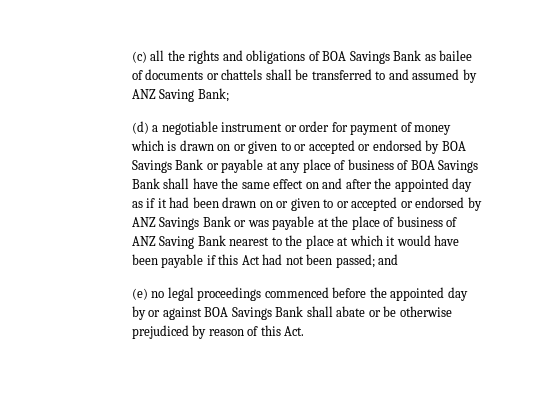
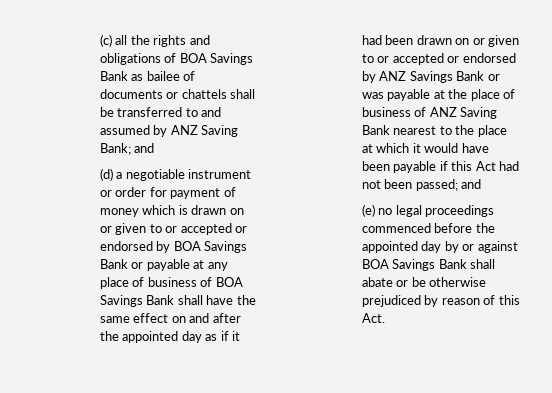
- (c) all the rights and obligations of BOA Savings Bank as bailee of documents or chattels shall be transferred to and assumed by ANZ Saving Bank;
+ (c) all the rights and obligations of BOA Savings Bank as bailee of documents or chattels shall be transferred to and assumed by ANZ Saving Bank; and

